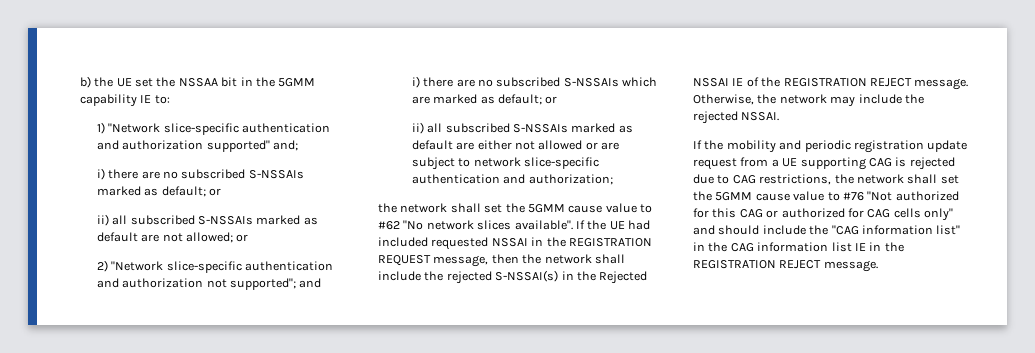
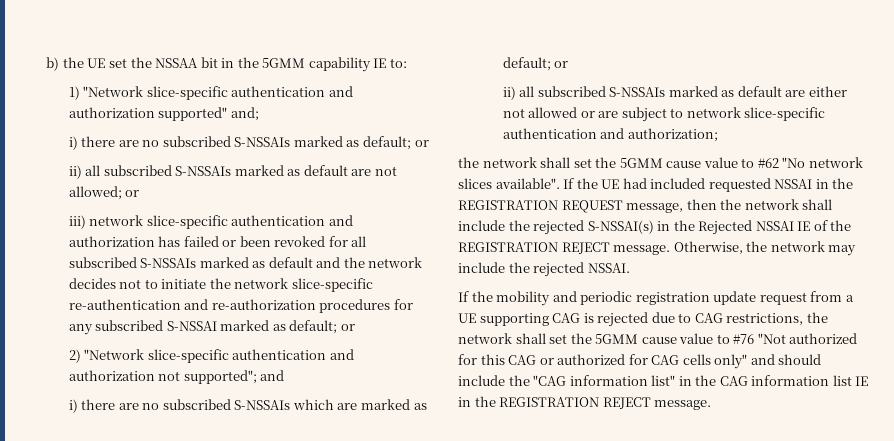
+ iii) network slice-specific authentication and authorization has failed or been revoked for all subscribed S-NSSAIs marked as default and the network decides not to initiate the network slice-specific re-authentication and re-authorization procedures for any subscribed S-NSSAI marked as default; or

